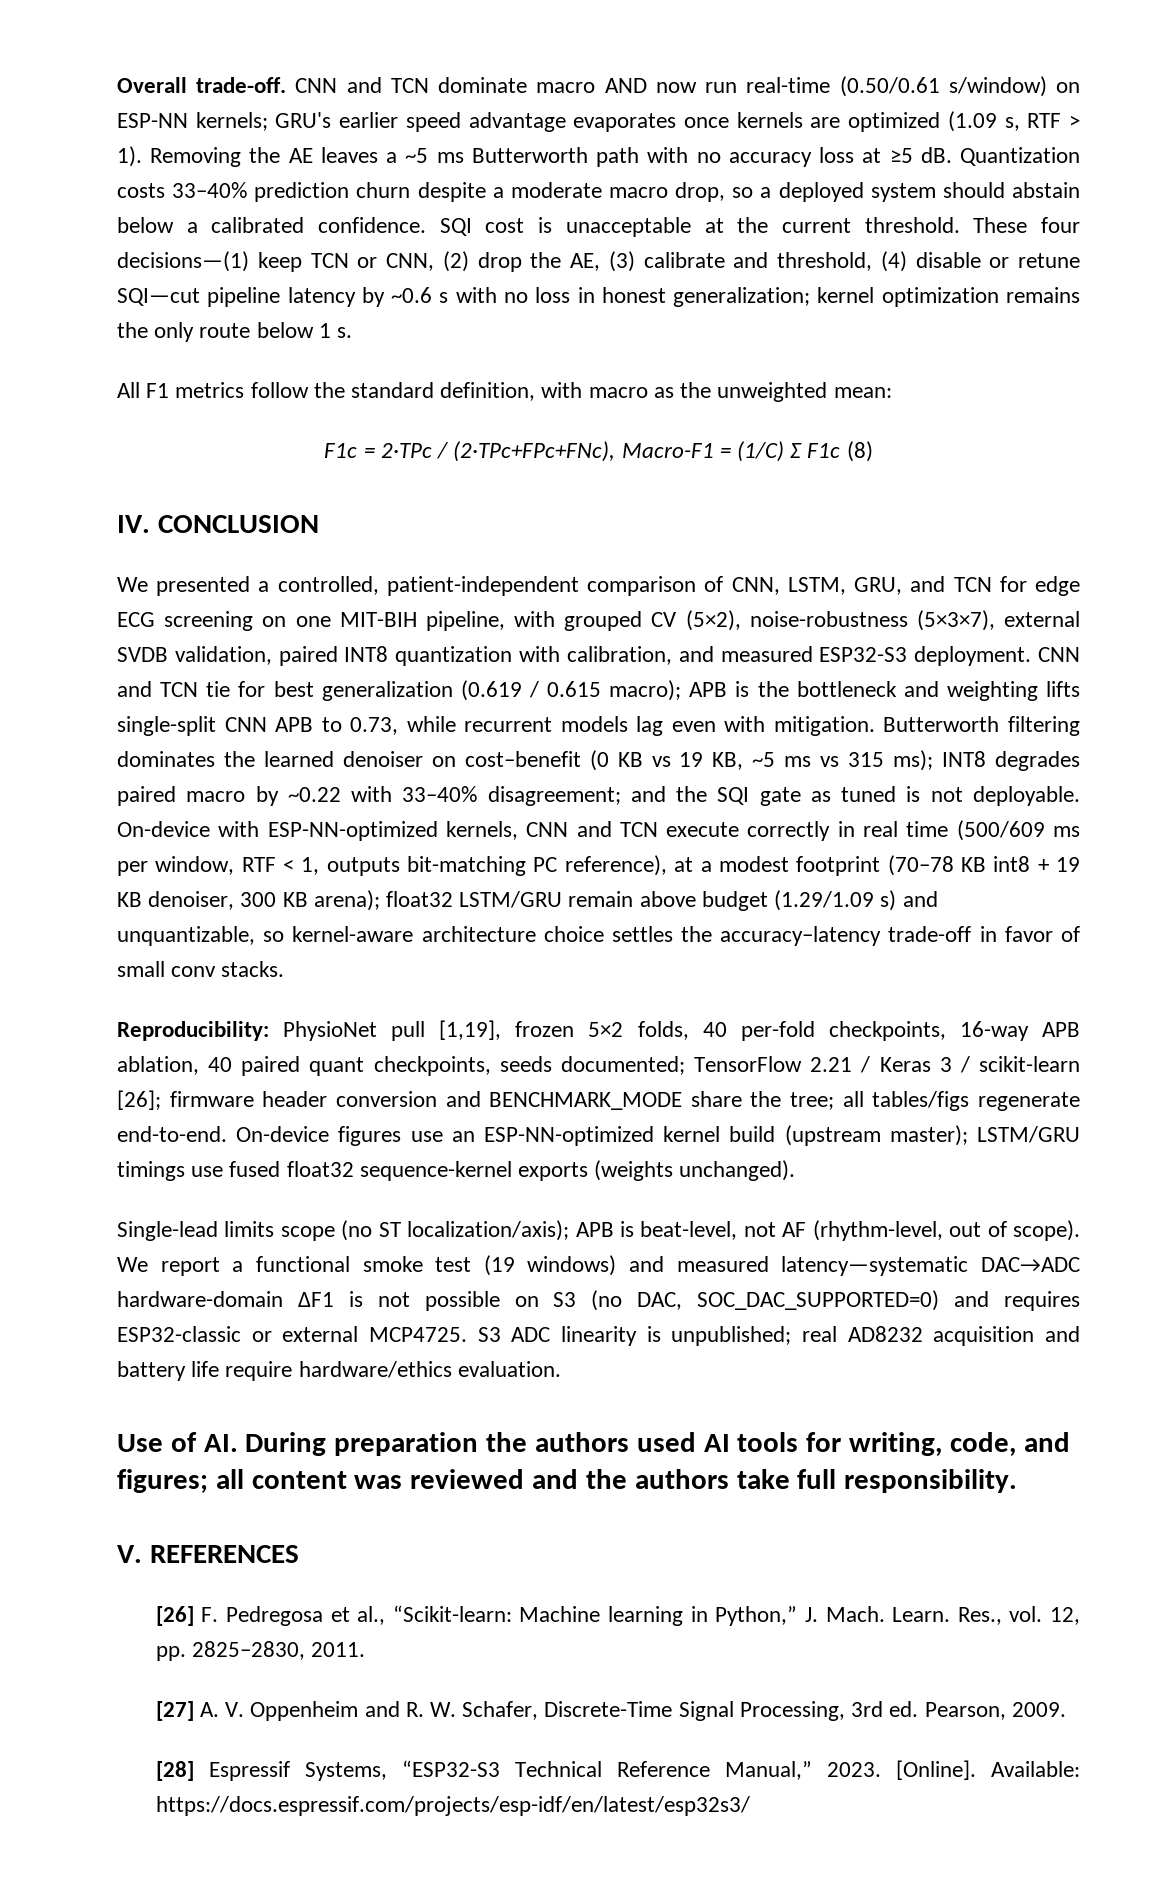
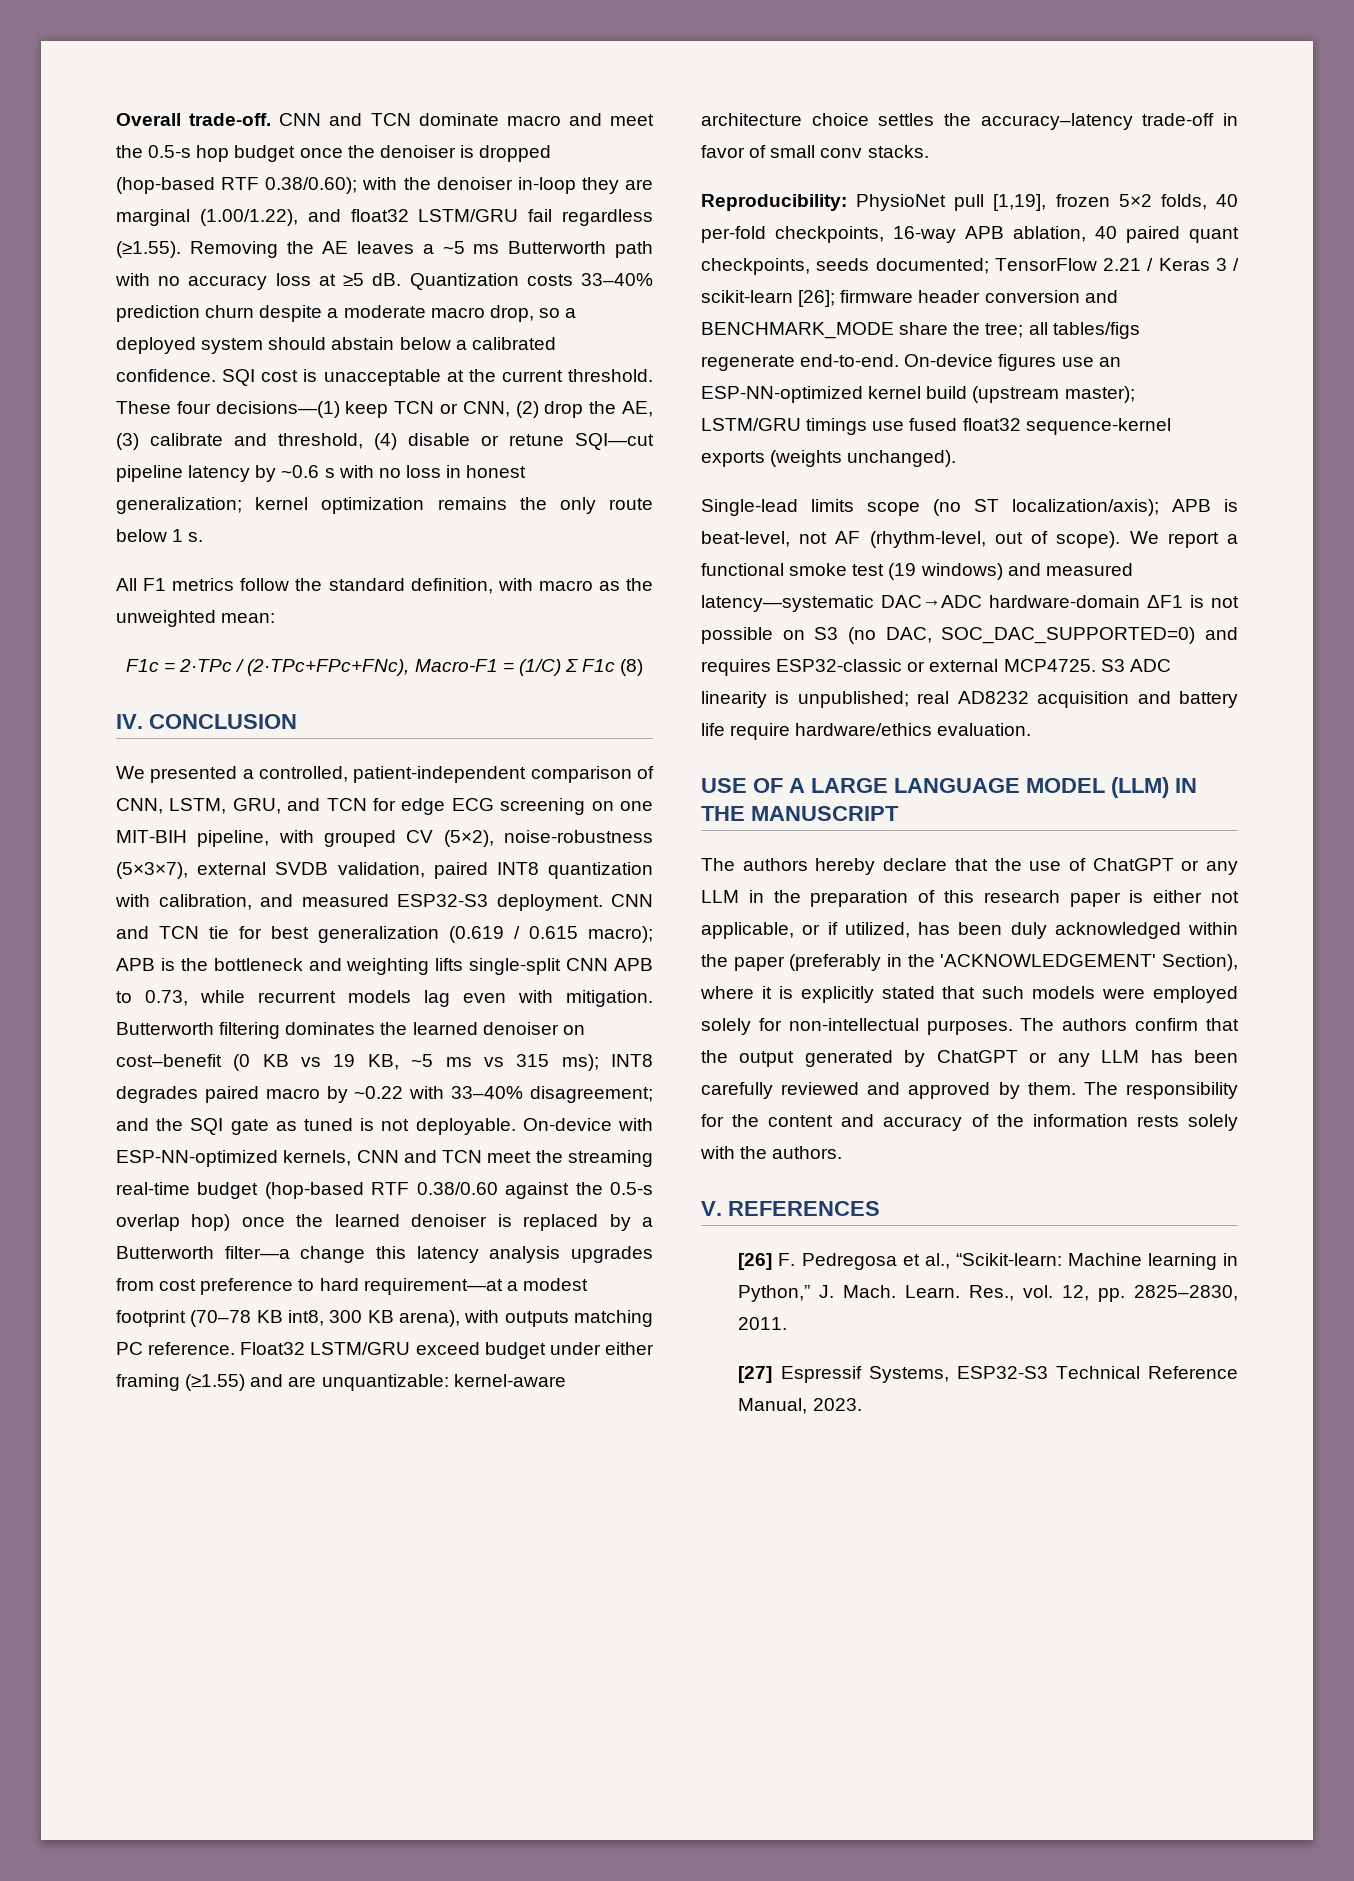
- CNN and TCN dominate macro AND now run real-time (0.50/0.61 s/window) on ESP-NN kernels; GRU's earlier speed advantage evaporates once kernels are optimized (1.09 s, RTF > 1). Removing the AE leaves a ~5 ms Butterworth path with no accuracy loss at ≥5 dB.
+ CNN and TCN dominate macro and meet the 0.5-s hop budget once the denoiser is dropped (hop-based RTF 0.38/0.60); with the denoiser in-loop they are marginal (1.00/1.22), and float32 LSTM/GRU fail regardless (≥1.55). Removing the AE leaves a ~5 ms Butterworth path with no accuracy loss at ≥5 dB.
- On-device with ESP-NN-optimized kernels, CNN and TCN execute correctly in real time (500/609 ms per window, RTF < 1, outputs bit-matching PC reference), at a modest footprint (70–78 KB int8 + 19 KB denoiser, 300 KB arena); float32 LSTM/GRU remain above budget (1.29/1.09 s) and unquantizable, so kernel-aware architecture choice settles the accuracy–latency trade-off in favor of small conv stacks.
+ On-device with ESP-NN-optimized kernels, CNN and TCN meet the streaming real-time budget (hop-based RTF 0.38/0.60 against the 0.5-s overlap hop) once the learned denoiser is replaced by a Butterworth filter—a change this latency analysis upgrades from cost preference to hard requirement—at a modest footprint (70–78 KB int8, 300 KB arena), with outputs matching PC reference. Float32 LSTM/GRU exceed budget under either framing (≥1.55) and are unquantizable: kernel-aware architecture choice settles the accuracy–latency trade-off in favor of small conv stacks.
- Use of AI. During preparation the authors used AI tools for writing, code, and figures; all content was reviewed and the authors take full responsibility.
+ USE OF A LARGE LANGUAGE MODEL (LLM) IN THE MANUSCRIPT
+ The authors hereby declare that the use of ChatGPT or any LLM in the preparation of this research paper is either not applicable, or if utilized, has been duly acknowledged within the paper (preferably in the 'ACKNOWLEDGEMENT' Section), where it is explicitly stated that such models were employed solely for non-intellectual purposes. The authors confirm that the output generated by ChatGPT or any LLM has been carefully reviewed and approved by them. The responsibility for the content and accuracy of the information rests solely with the authors.
- [27] A. V. Oppenheim and R. W. Schafer, Discrete-Time Signal Processing, 3rd ed. Pearson, 2009.
- [28] Espressif Systems, “ESP32-S3 Technical Reference Manual,” 2023. [Online]. Available: https://docs.espressif.com/projects/esp-idf/en/latest/esp32s3/
+ [27] Espressif Systems, ESP32-S3 Technical Reference Manual, 2023.

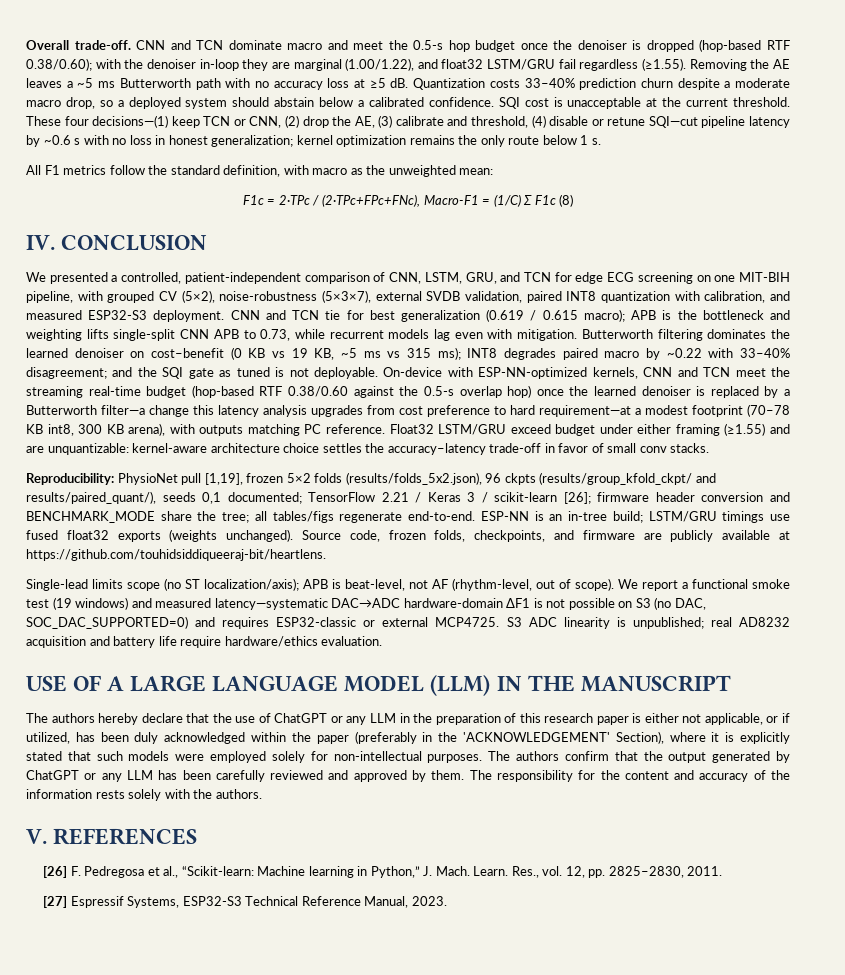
- Reproducibility: PhysioNet pull [1,19], frozen 5×2 folds, 40 per-fold checkpoints, 16-way APB ablation, 40 paired quant checkpoints, seeds documented; TensorFlow 2.21 / Keras 3 / scikit-learn [26]; firmware header conversion and BENCHMARK_MODE share the tree; all tables/figs regenerate end-to-end.
+ Reproducibility: PhysioNet pull [1,19], frozen 5×2 folds (results/folds_5x2.json), 96 ckpts (results/group_kfold_ckpt/ and results/paired_quant/), seeds 0,1 documented; TensorFlow 2.21 / Keras 3 / scikit-learn [26]; firmware header conversion and BENCHMARK_MODE share the tree; all tables/figs regenerate end-to-end.
- On-device figures use an ESP-NN-optimized kernel build (upstream master); LSTM/GRU timings use fused float32 sequence-kernel exports (weights unchanged).
+ ESP-NN is an in-tree build; LSTM/GRU timings use fused float32 exports (weights unchanged). Source code, frozen folds, checkpoints, and firmware are publicly available at https://github.com/touhidsiddiqueeraj-bit/heartlens.

